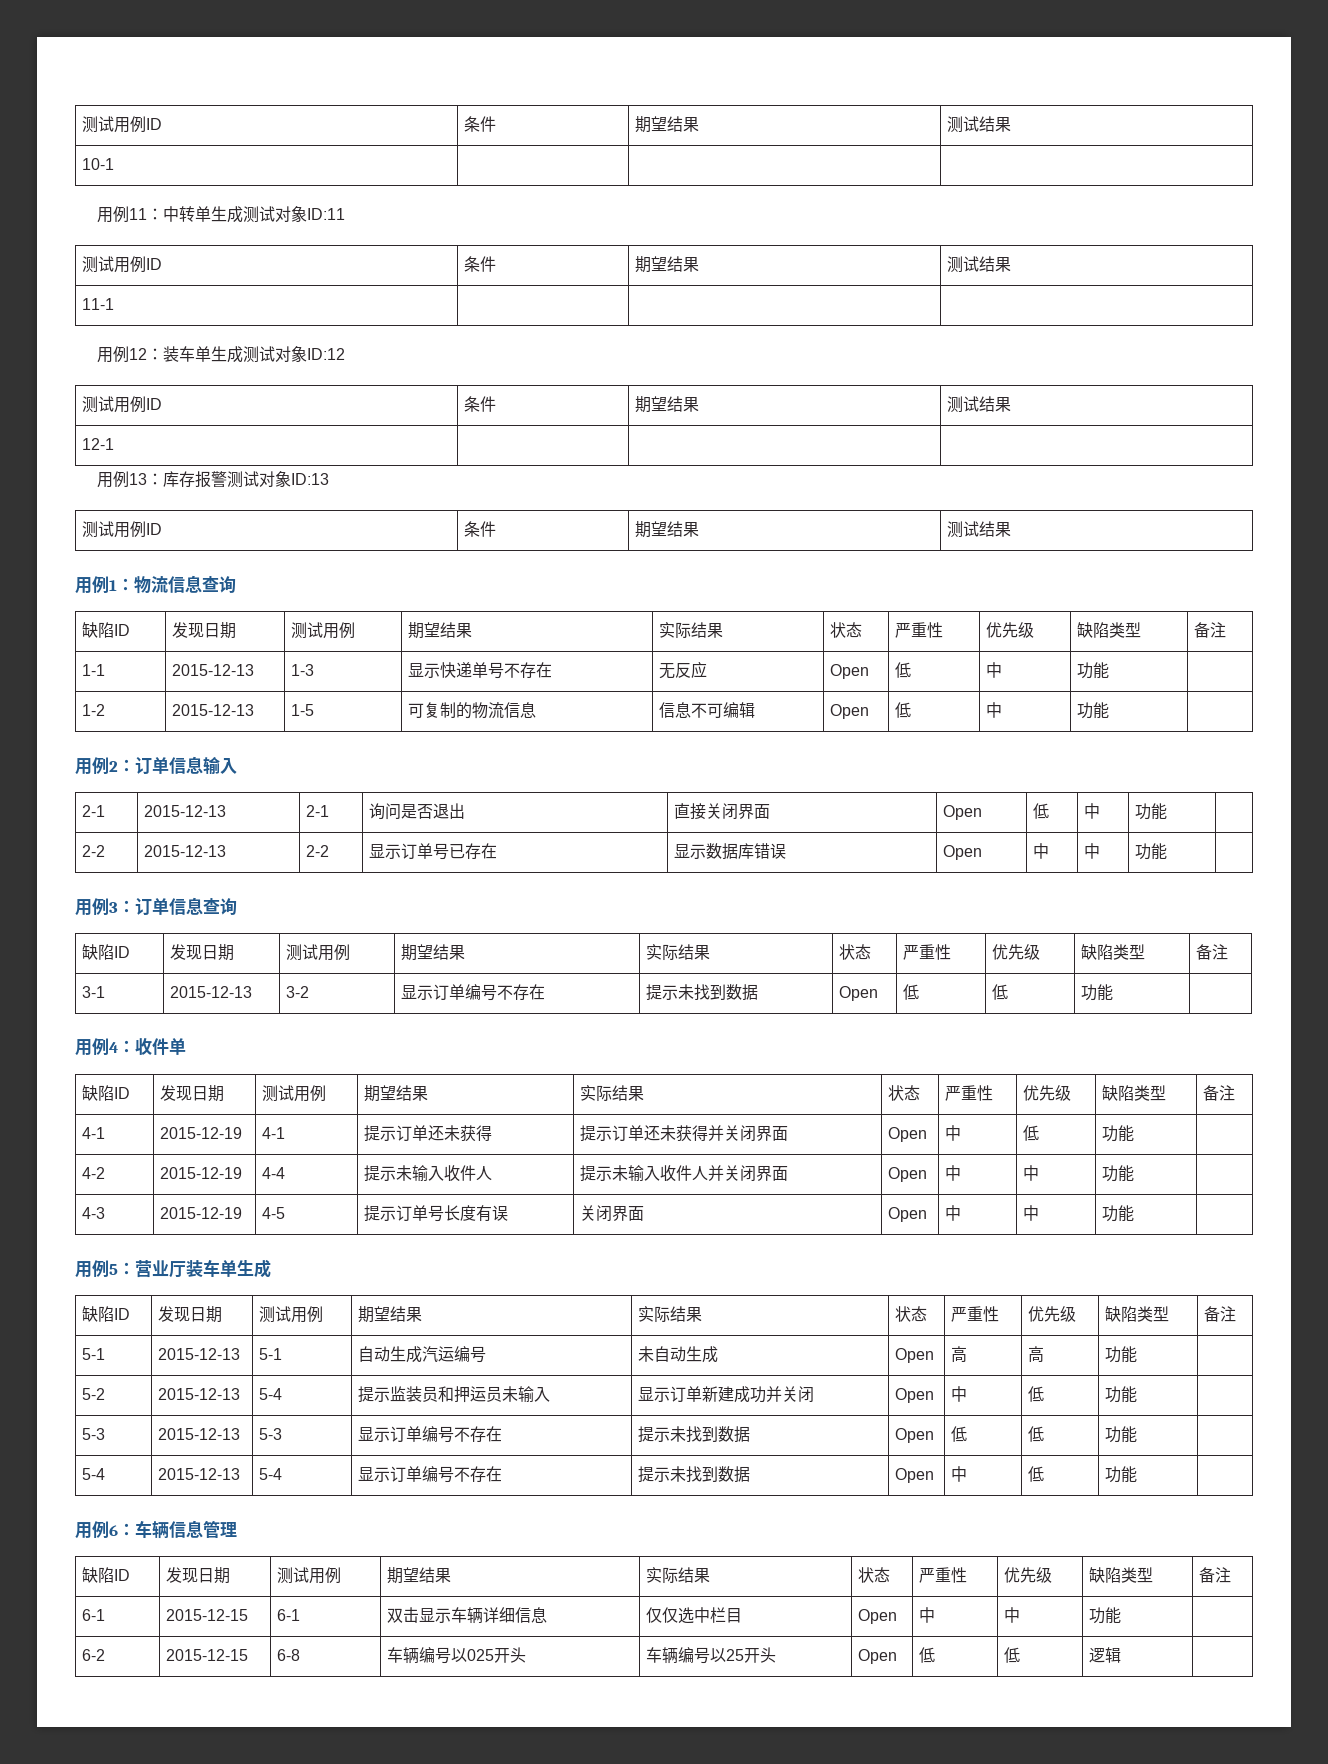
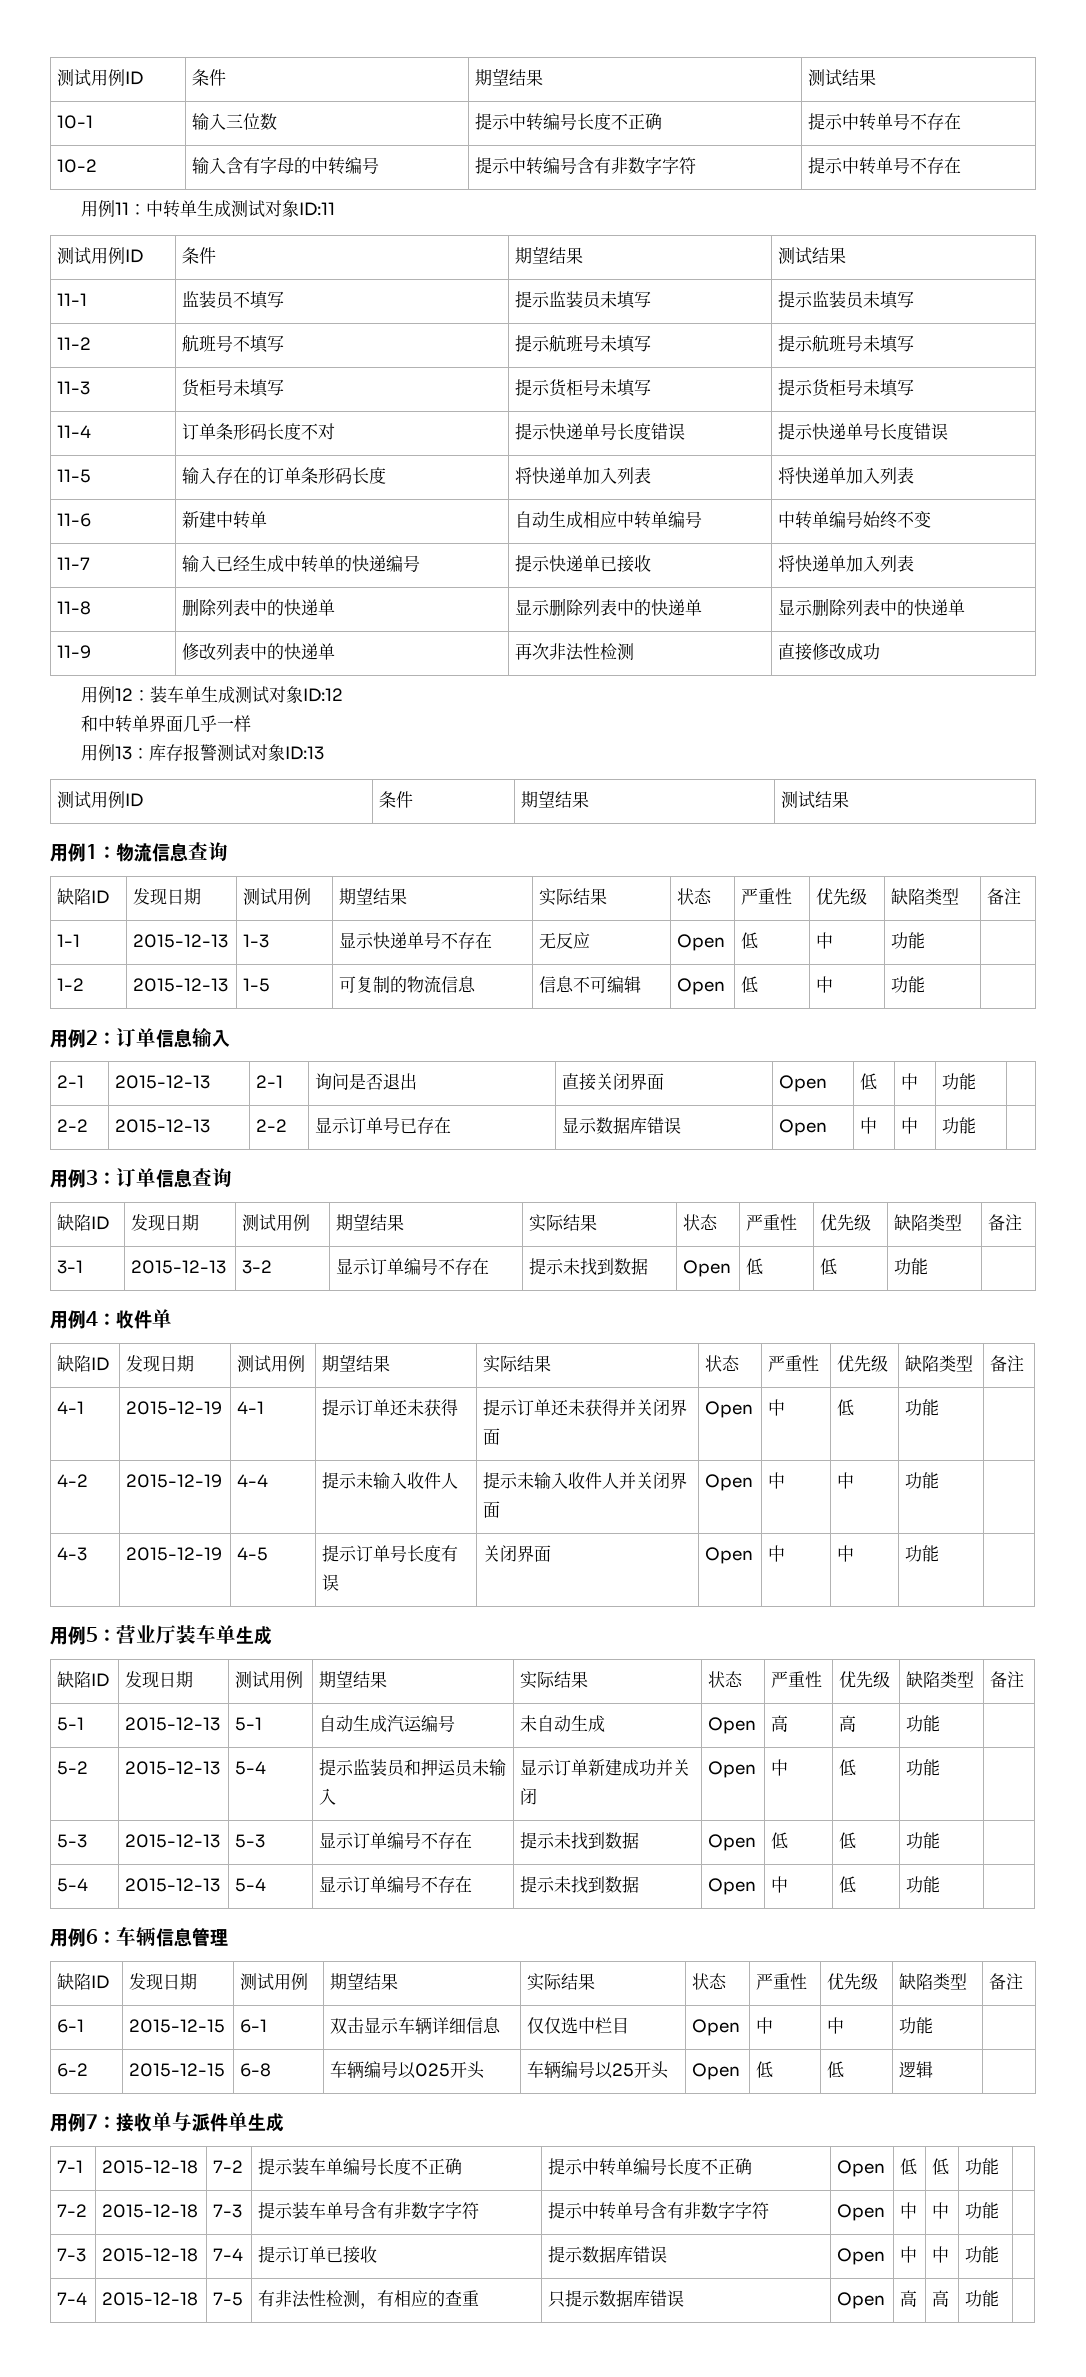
- 10-1 | | |
+ 10-1 | 输入三位数 | 提示中转编号长度不正确 | 提示中转单号不存在
+ 10-2 | 输入含有字母的中转编号 | 提示中转编号含有非数字字符 | 提示中转单号不存在
- 11-1 | | |
+ 11-1 | 监装员不填写 | 提示监装员未填写 | 提示监装员未填写
+ 11-2 | 航班号不填写 | 提示航班号未填写 | 提示航班号未填写
+ 11-3 | 货柜号未填写 | 提示货柜号未填写 | 提示货柜号未填写
+ 11-4 | 订单条形码长度不对 | 提示快递单号长度错误 | 提示快递单号长度错误
+ 11-5 | 输入存在的订单条形码长度 | 将快递单加入列表 | 将快递单加入列表
+ 11-6 | 新建中转单 | 自动生成相应中转单编号 | 中转单编号始终不变
+ 11-7 | 输入已经生成中转单的快递编号 | 提示快递单已接收 | 将快递单加入列表
+ 11-8 | 删除列表中的快递单 | 显示删除列表中的快递单 | 显示删除列表中的快递单
+ 11-9 | 修改列表中的快递单 | 再次非法性检测 | 直接修改成功
  用例12：装车单生成测试对象ID:12
- 测试用例ID | 条件 | 期望结果 | 测试结果
- 12-1 | | |
+ 和中转单界面几乎一样
+ 用例7：接收单与派件单生成
+ 7-1 | 2015-12-18 | 7-2 | 提示装车单编号长度不正确 | 提示中转单编号长度不正确 | Open | 低 | 低 | 功能 |
+ 7-2 | 2015-12-18 | 7-3 | 提示装车单号含有非数字字符 | 提示中转单号含有非数字字符 | Open | 中 | 中 | 功能 |
+ 7-3 | 2015-12-18 | 7-4 | 提示订单已接收 | 提示数据库错误 | Open | 中 | 中 | 功能 |
+ 7-4 | 2015-12-18 | 7-5 | 有非法性检测，有相应的查重 | 只提示数据库错误 | Open | 高 | 高 | 功能 |

